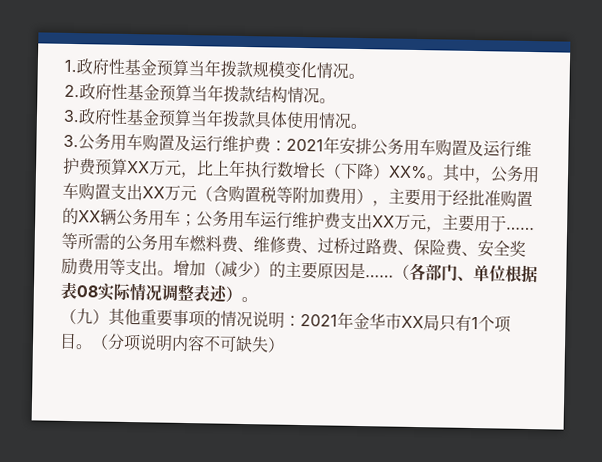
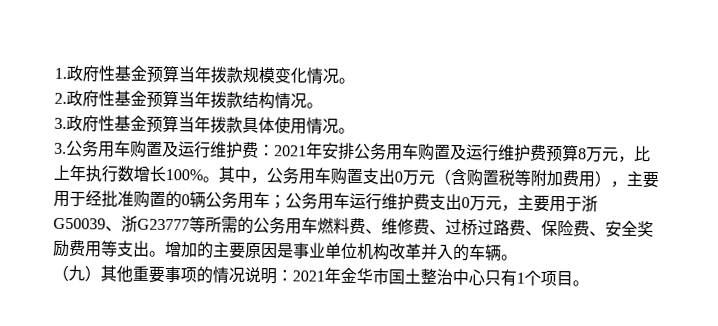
- 3.公务用车购置及运行维护费：2021年安排公务用车购置及运行维护费预算XX万元，比上年执行数增长（下降）XX%。
+ 3.公务用车购置及运行维护费：2021年安排公务用车购置及运行维护费预算8万元，比上年执行数增长100%。
- 其中，公务用车购置支出XX万元（含购置税等附加费用），主要用于经批准购置的XX辆公务用车；公务用车运行维护费支出XX万元，主要用于……等所需的公务用车燃料费、维修费、过桥过路费、保险费、安全奖励费用等支出。
+ 其中，公务用车购置支出0万元（含购置税等附加费用），主要用于经批准购置的0辆公务用车；公务用车运行维护费支出0万元，主要用于浙G50039、浙G23777等所需的公务用车燃料费、维修费、过桥过路费、保险费、安全奖励费用等支出。
- 增加（减少）的主要原因是……（各部门、单位根据表08实际情况调整表述）。
+ 增加的主要原因是事业单位机构改革并入的车辆。
- （九）其他重要事项的情况说明：2021年金华市XX局只有1个项目。（分项说明内容不可缺失）
+ （九）其他重要事项的情况说明：2021年金华市国土整治中心只有1个项目。

